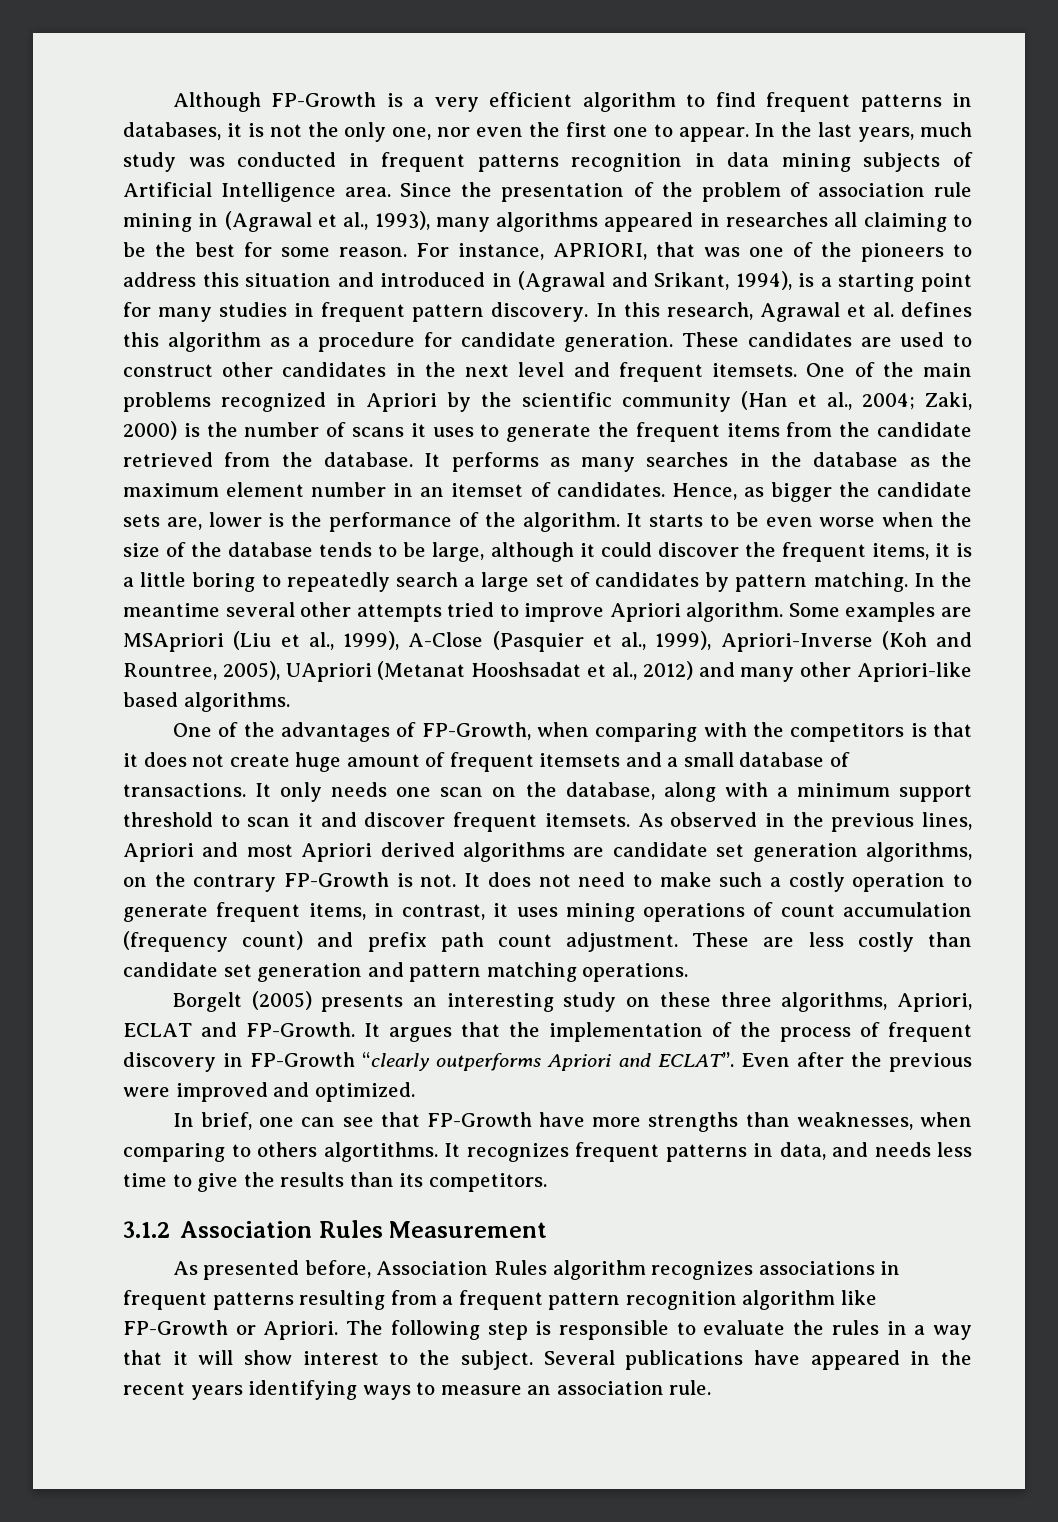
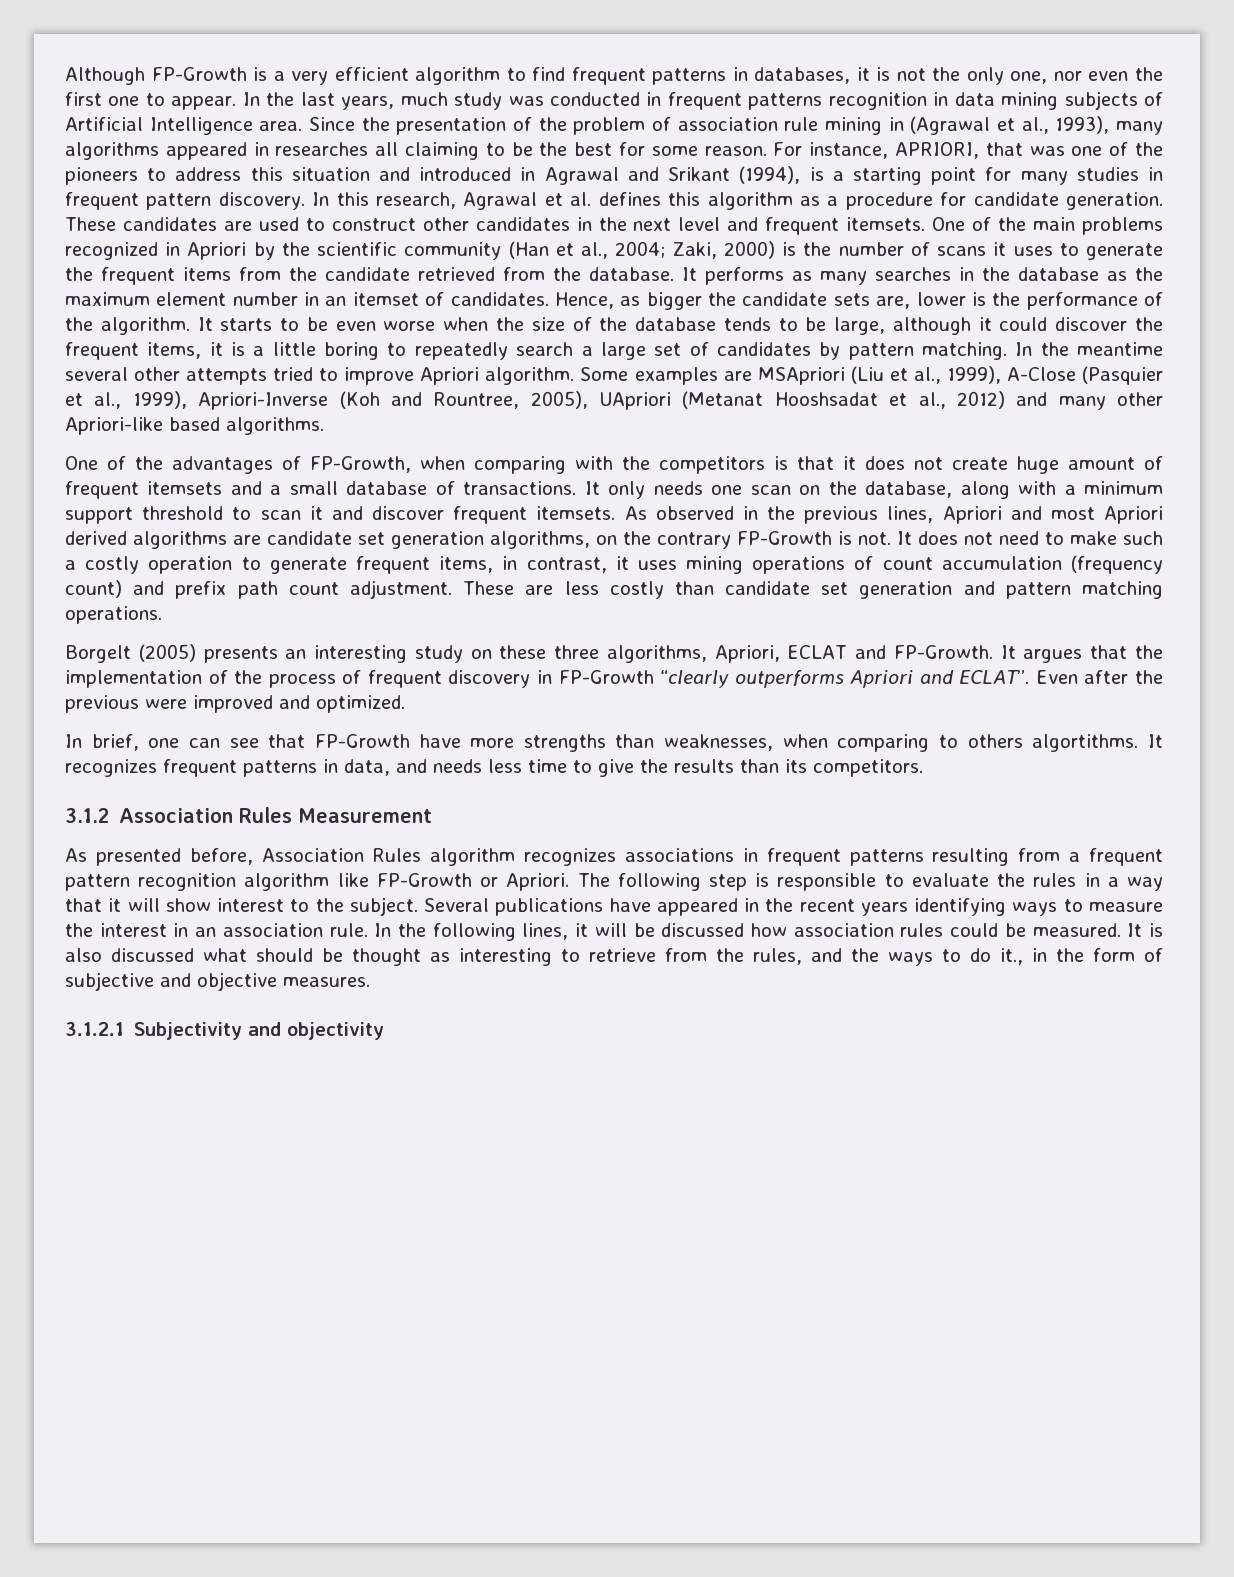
- For instance, APRIORI, that was one of the pioneers to address this situation and introduced in (Agrawal and Srikant, 1994), is a starting point for many studies in frequent pattern discovery.
+ For instance, APRIORI, that was one of the pioneers to address this situation and introduced in Agrawal and Srikant (1994), is a starting point for many studies in frequent pattern discovery.
- Several publications have appeared in the recent years identifying ways to measure an association rule.
+ Several publications have appeared in the recent years identifying ways to measure the interest in an association rule. In the following lines, it will be discussed how association rules could be measured. It is also discussed what should be thought as interesting to retrieve from the rules, and the ways to do it., in the form of subjective and objective measures.
+ 3.1.2.1 Subjectivity and objectivity

